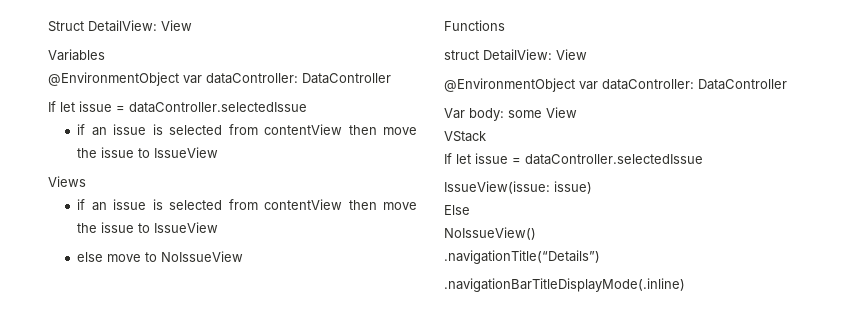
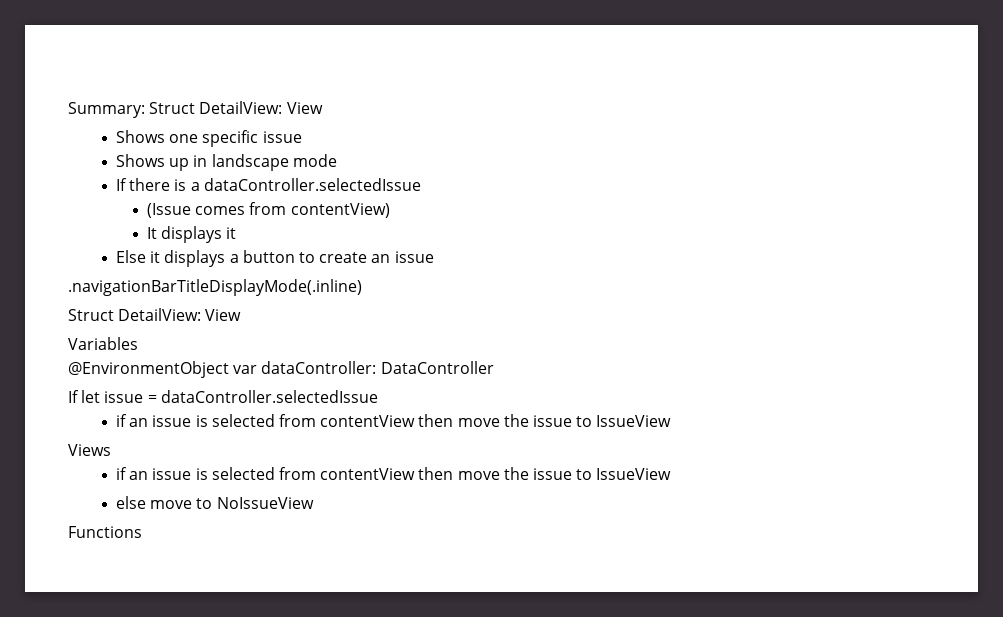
+ Summary: Struct DetailView: View
+ Shows one specific issue
+ Shows up in landscape mode
+ If there is a dataController.selectedIssue
+ (Issue comes from contentView)
+ It displays it
+ Else it displays a button to create an issue
+ .navigationBarTitleDisplayMode(.inline)
- struct DetailView: View
- @EnvironmentObject var dataController: DataController
- Var body: some View
- VStack
- If let issue = dataController.selectedIssue
- IssueView(issue: issue)
- Else
- NoIssueView()
- .navigationTitle(“Details”)
- .navigationBarTitleDisplayMode(.inline)

